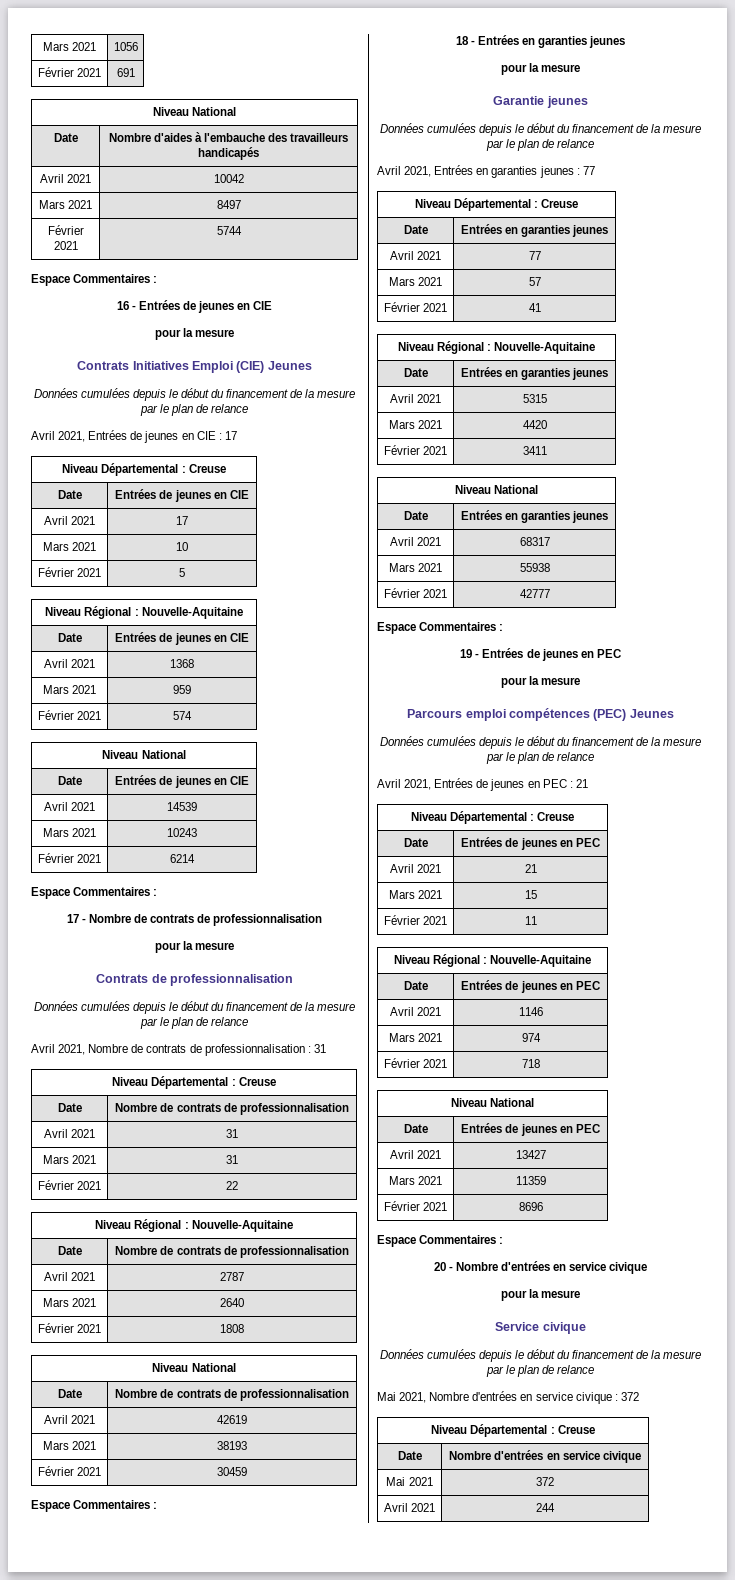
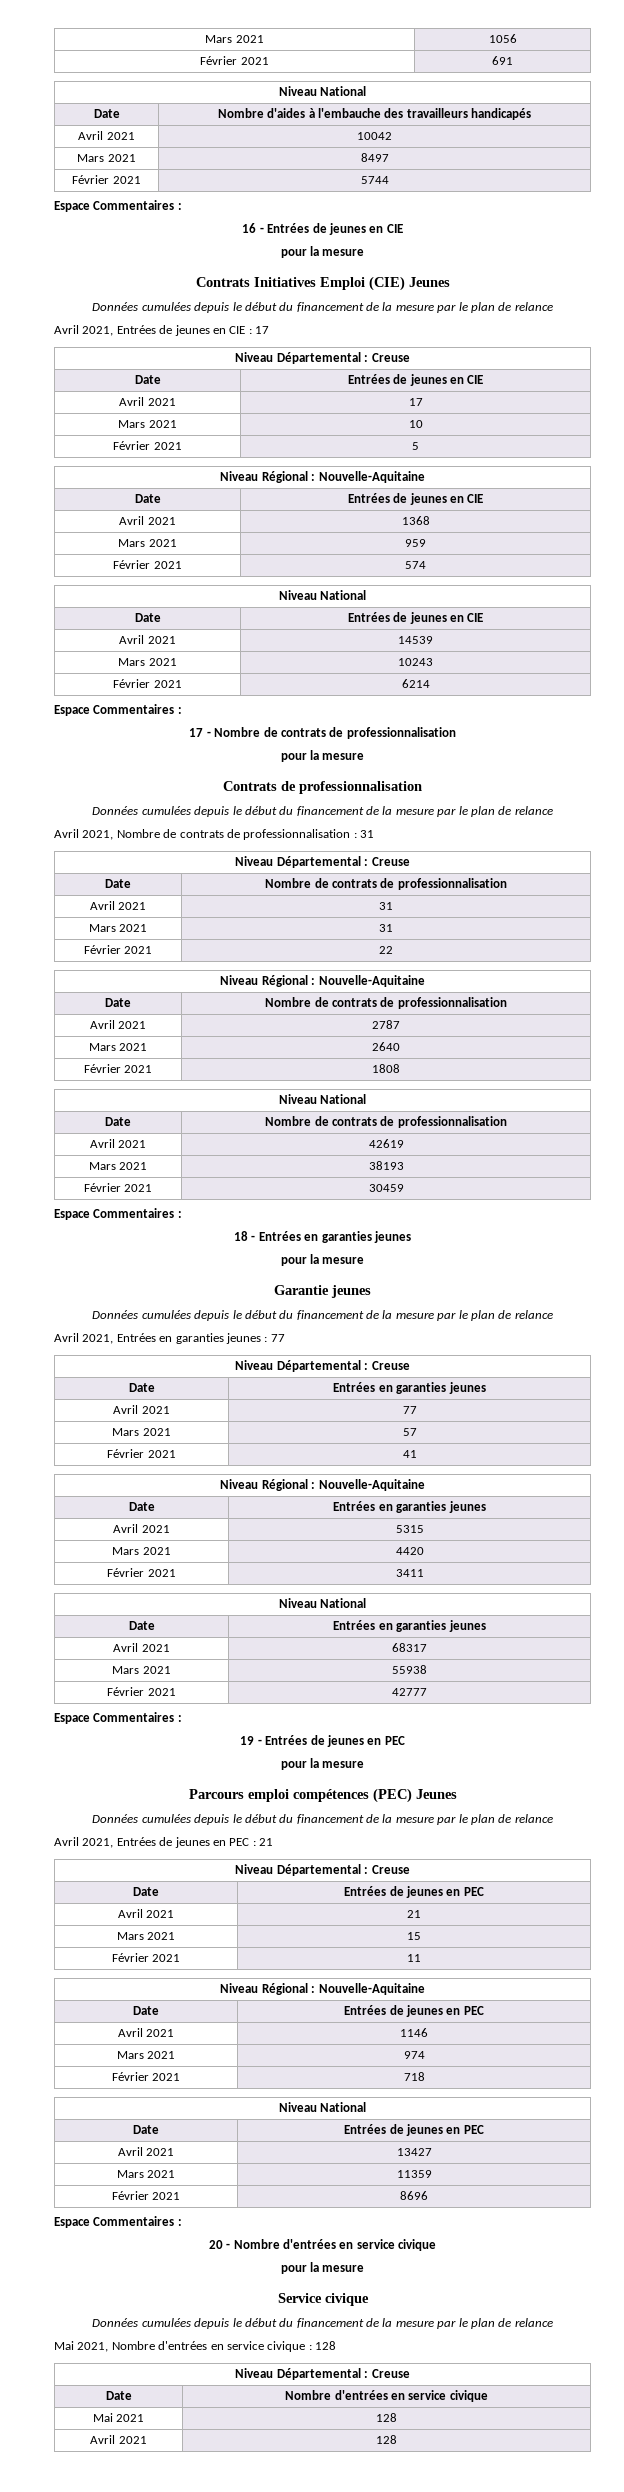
- Mai 2021, Nombre d'entrées en service civique : 372
+ Mai 2021, Nombre d'entrées en service civique : 128
- Mai 2021 | 372
- Avril 2021 | 244
+ Mai 2021 | 128
+ Avril 2021 | 128

